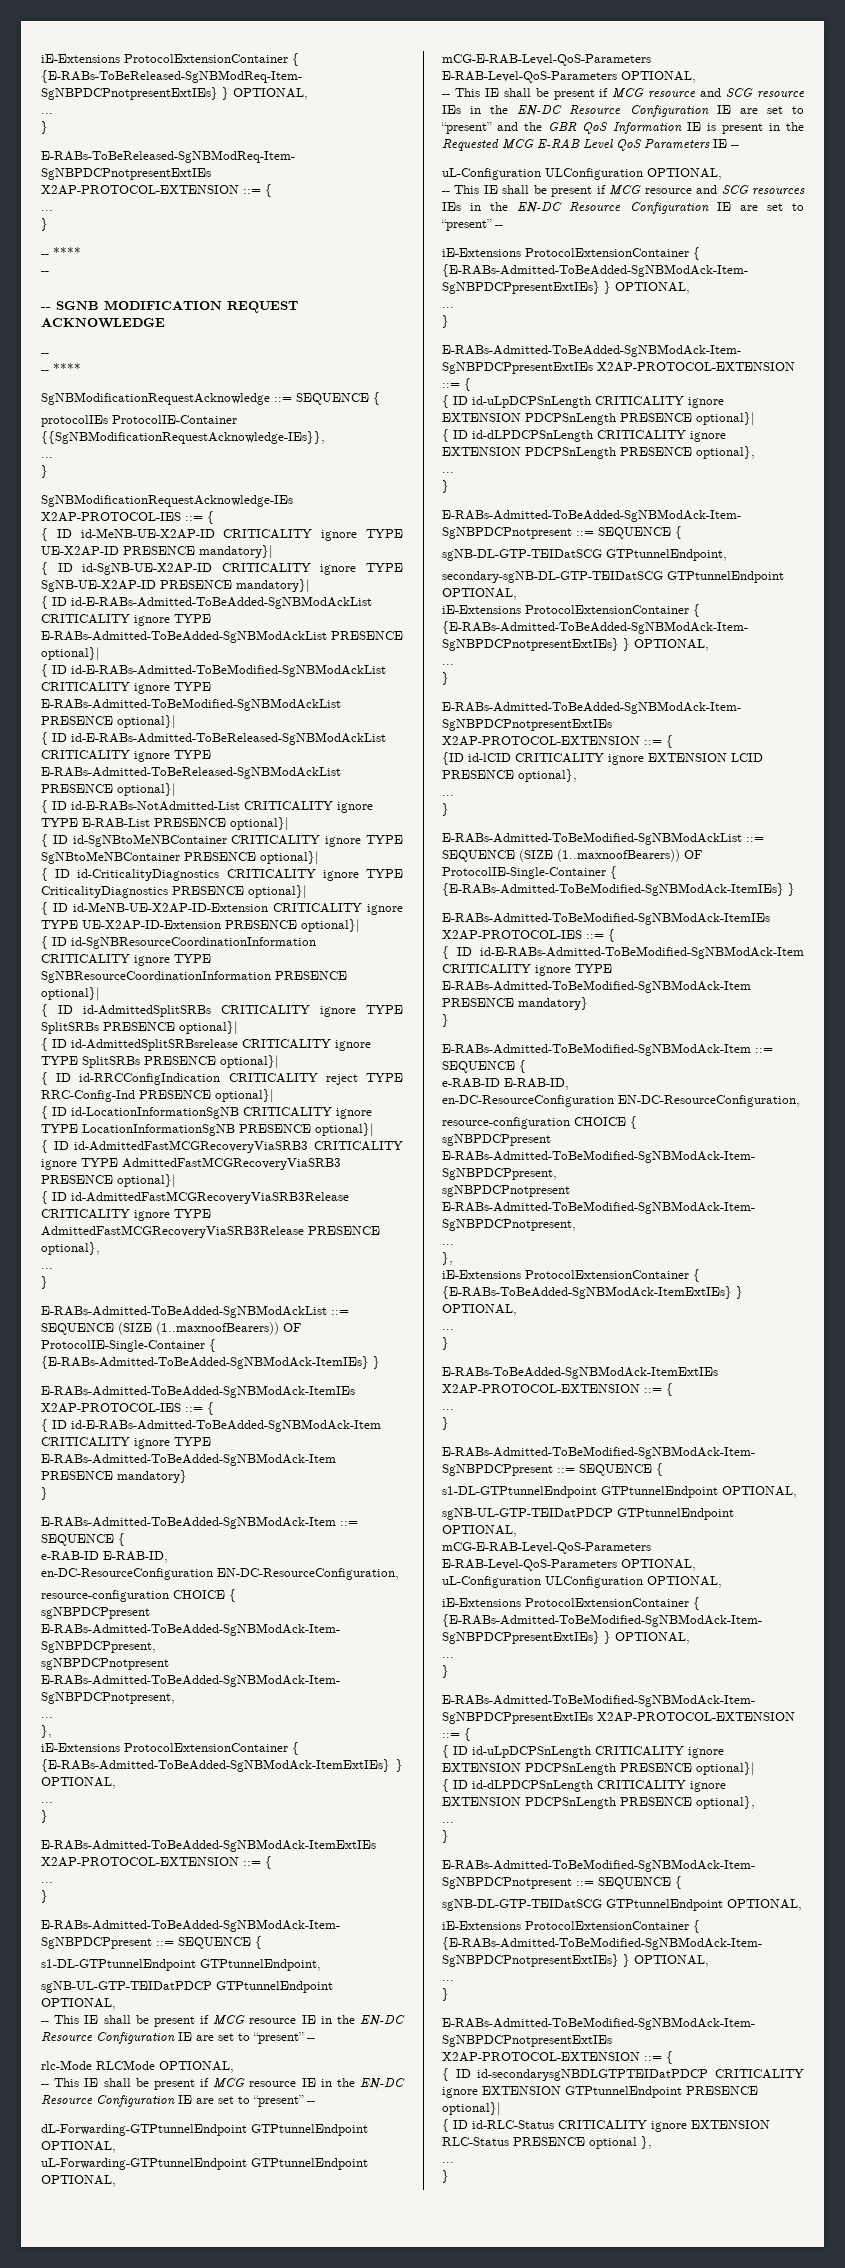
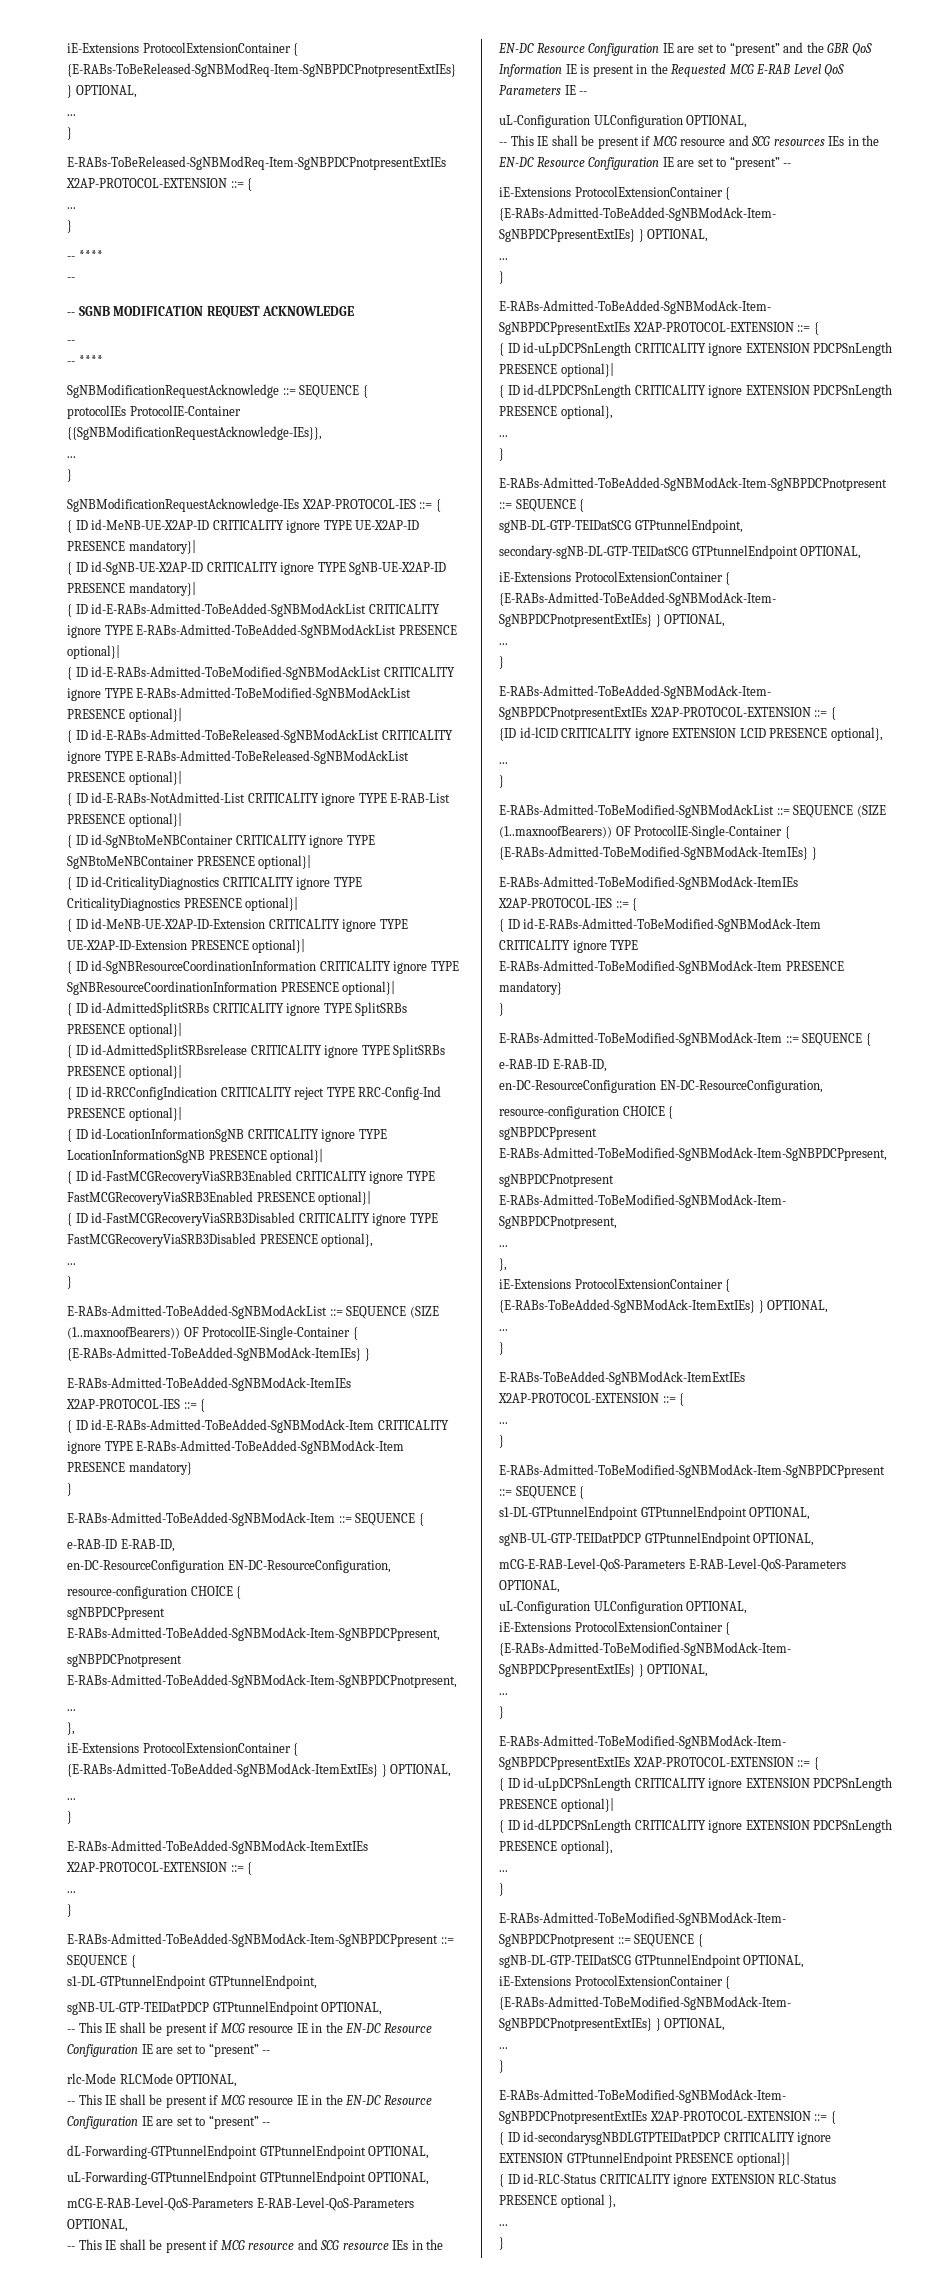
- { ID id-AdmittedFastMCGRecoveryViaSRB3 CRITICALITY ignore TYPE AdmittedFastMCGRecoveryViaSRB3 PRESENCE optional}|
- { ID id-AdmittedFastMCGRecoveryViaSRB3Release CRITICALITY ignore TYPE AdmittedFastMCGRecoveryViaSRB3Release PRESENCE optional},
+ { ID id-FastMCGRecoveryViaSRB3Enabled CRITICALITY ignore TYPE FastMCGRecoveryViaSRB3Enabled PRESENCE optional}|
+ { ID id-FastMCGRecoveryViaSRB3Disabled CRITICALITY ignore TYPE FastMCGRecoveryViaSRB3Disabled PRESENCE optional},

